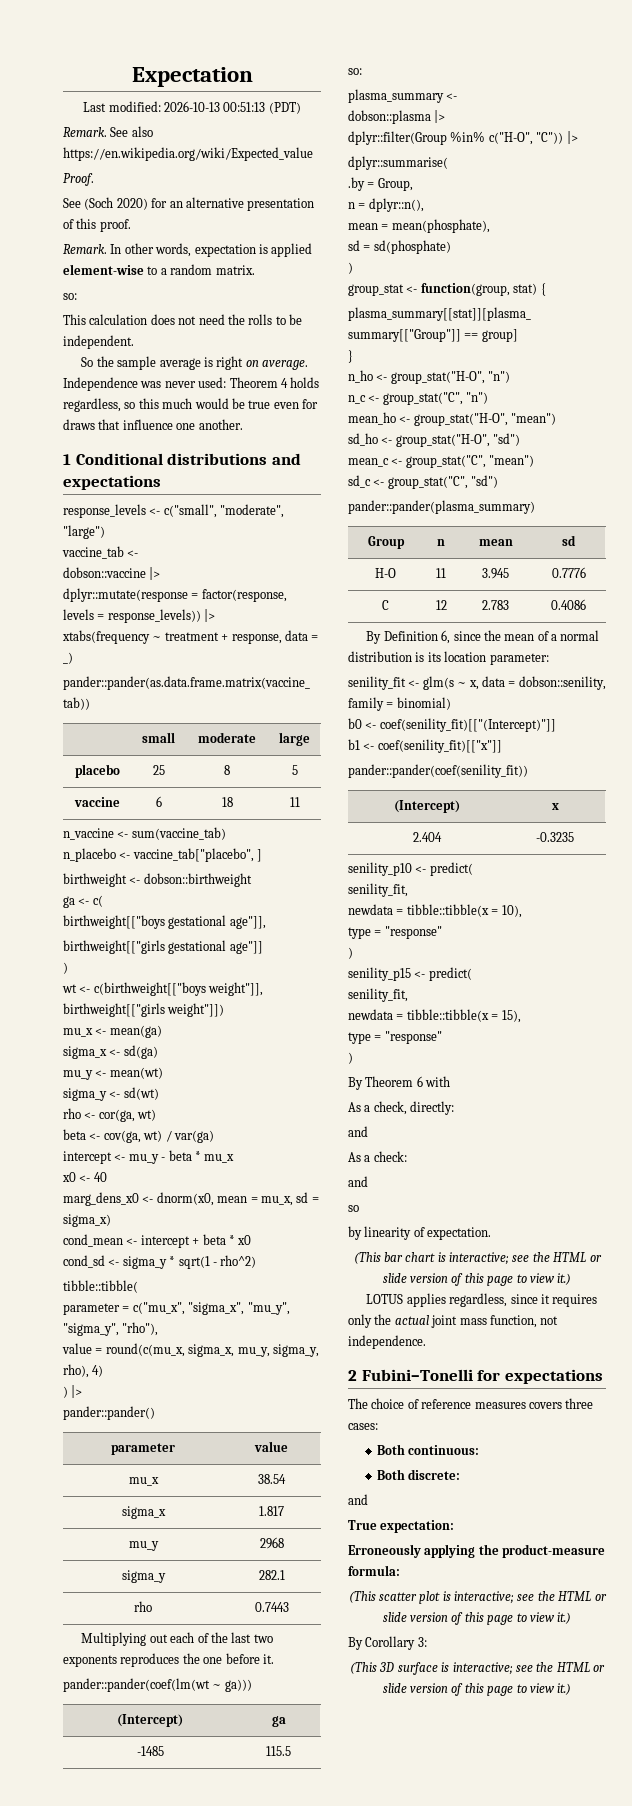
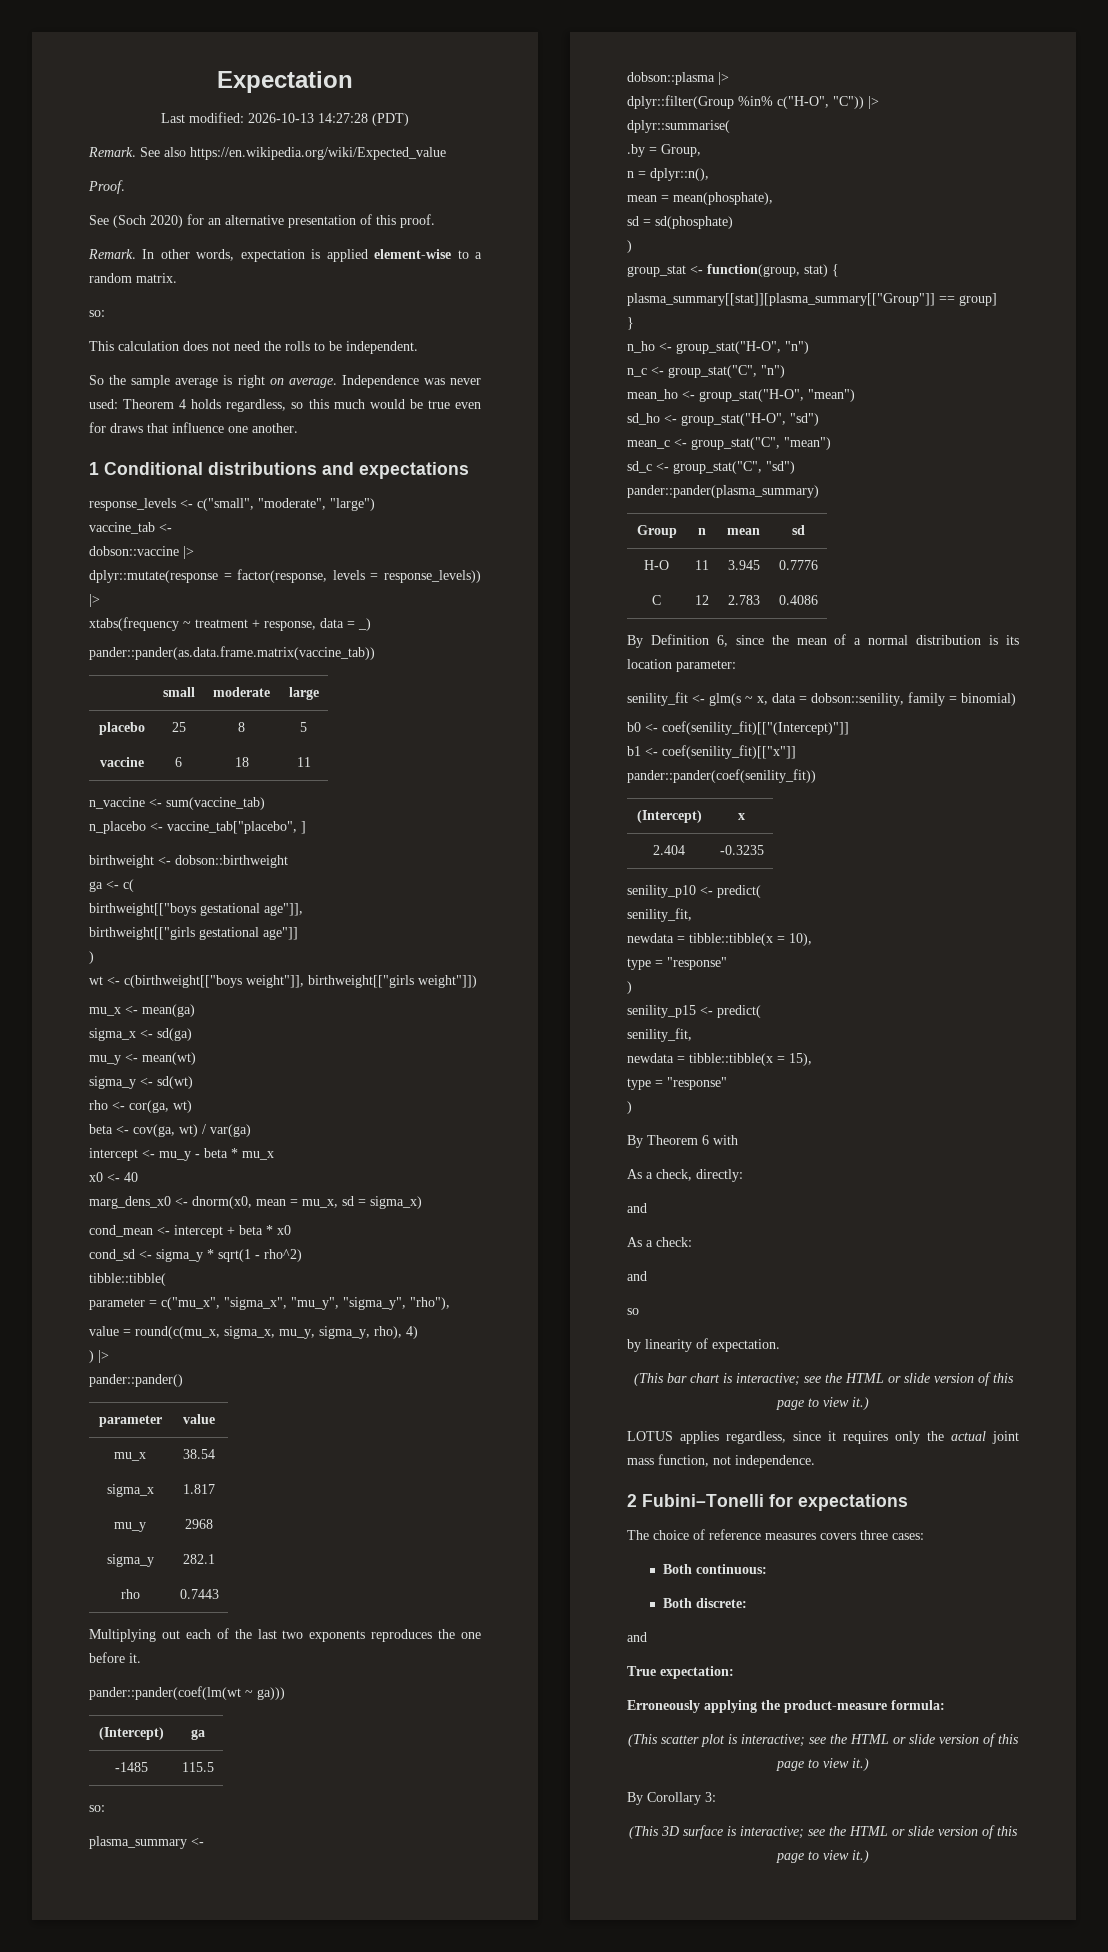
- Last modified: 2026-10-13 00:51:13 (PDT)
+ Last modified: 2026-10-13 14:27:28 (PDT)

